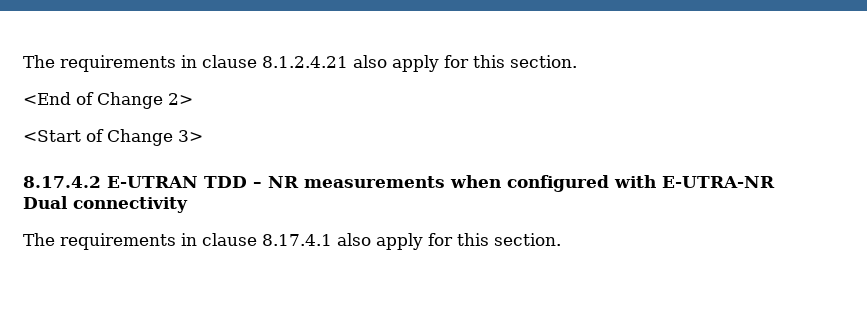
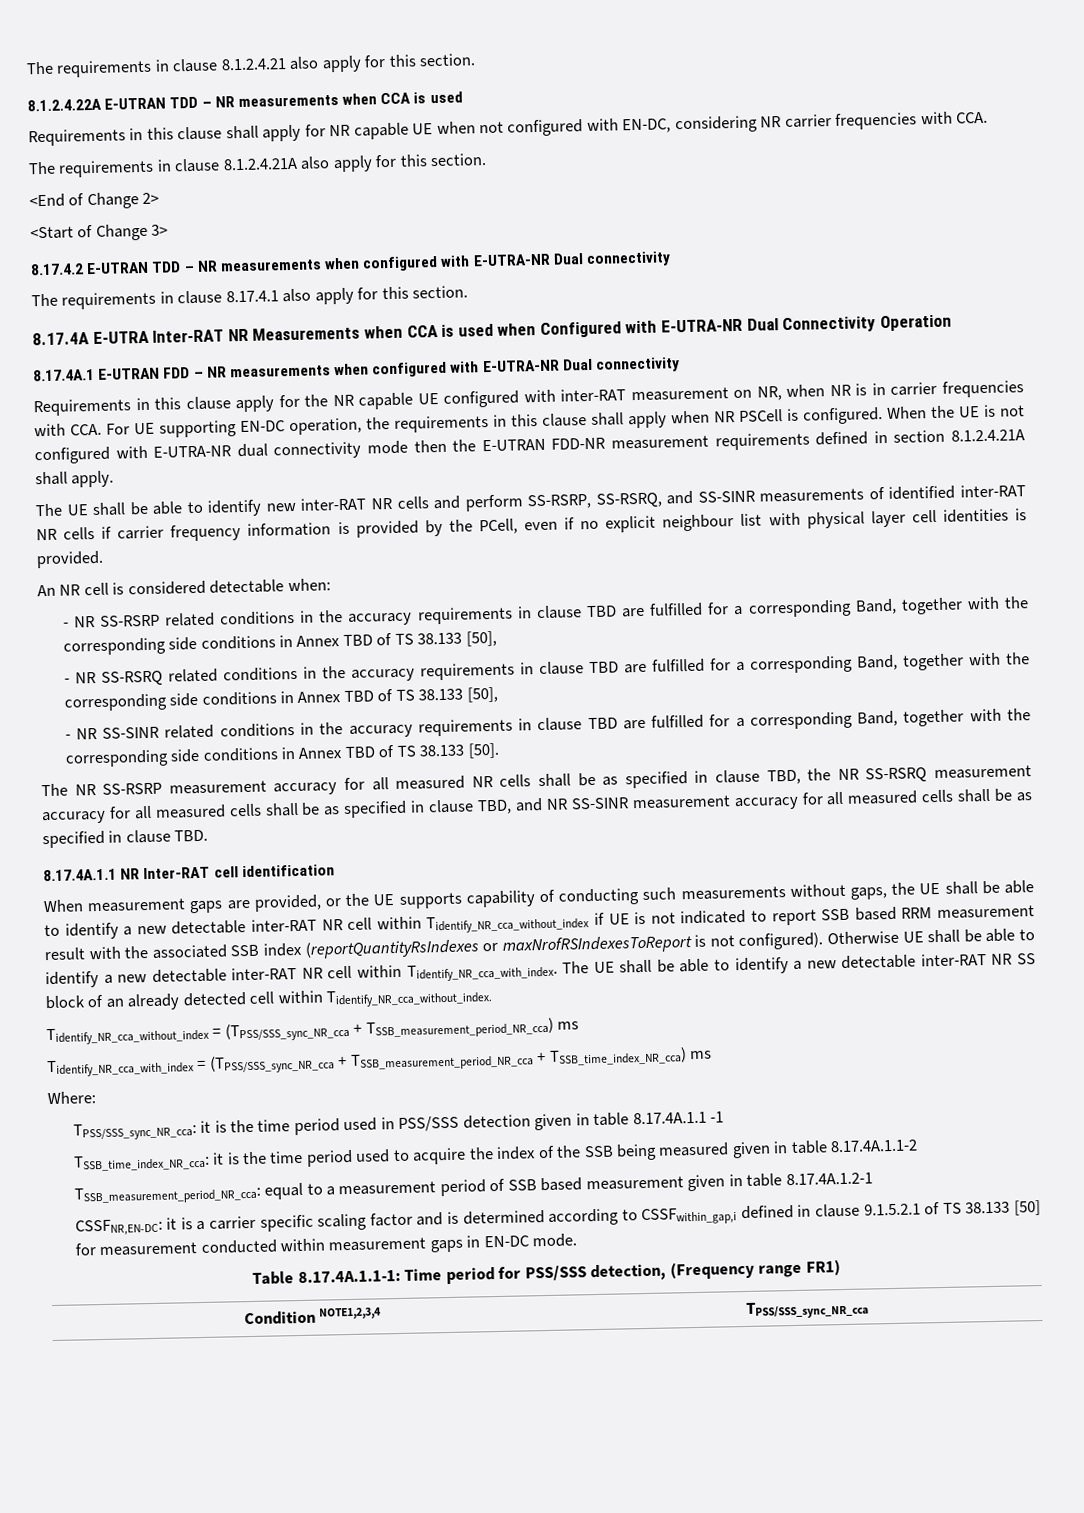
+ 8.1.2.4.22A E-UTRAN TDD – NR measurements when CCA is used
+ Requirements in this clause shall apply for NR capable UE when not configured with EN-DC, considering NR carrier frequencies with CCA.
+ The requirements in clause 8.1.2.4.21A also apply for this section.
+ 8.17.4A E-UTRA Inter-RAT NR Measurements when CCA is used when Configured with E-UTRA-NR Dual Connectivity Operation
+ 8.17.4A.1 E-UTRAN FDD – NR measurements when configured with E-UTRA-NR Dual connectivity
+ Requirements in this clause apply for the NR capable UE configured with inter-RAT measurement on NR, when NR is in carrier frequencies with CCA. For UE supporting EN-DC operation, the requirements in this clause shall apply when NR PSCell is configured. When the UE is not configured with E-UTRA-NR dual connectivity mode then the E-UTRAN FDD-NR measurement requirements defined in section 8.1.2.4.21A shall apply.
+ The UE shall be able to identify new inter-RAT NR cells and perform SS-RSRP, SS-RSRQ, and SS-SINR measurements of identified inter-RAT NR cells if carrier frequency information is provided by the PCell, even if no explicit neighbour list with physical layer cell identities is provided.
+ An NR cell is considered detectable when:
+ - NR SS-RSRP related conditions in the accuracy requirements in clause TBD are fulfilled for a corresponding Band, together with the corresponding side conditions in Annex TBD of TS 38.133 [50],
+ - NR SS-RSRQ related conditions in the accuracy requirements in clause TBD are fulfilled for a corresponding Band, together with the corresponding side conditions in Annex TBD of TS 38.133 [50],
+ - NR SS-SINR related conditions in the accuracy requirements in clause TBD are fulfilled for a corresponding Band, together with the corresponding side conditions in Annex TBD of TS 38.133 [50].
+ The NR SS-RSRP measurement accuracy for all measured NR cells shall be as specified in clause TBD, the NR SS-RSRQ measurement accuracy for all measured cells shall be as specified in clause TBD, and NR SS-SINR measurement accuracy for all measured cells shall be as specified in clause TBD.
+ 8.17.4A.1.1 NR Inter-RAT cell identification
+ When measurement gaps are provided, or the UE supports capability of conducting such measurements without gaps, the UE shall be able to identify a new detectable inter-RAT NR cell within Tidentify_NR_cca_without_index if UE is not indicated to report SSB based RRM measurement result with the associated SSB index (reportQuantityRsIndexes or maxNrofRSIndexesToReport is not configured). Otherwise UE shall be able to identify a new detectable inter-RAT NR cell within Tidentify_NR_cca_with_index. The UE shall be able to identify a new detectable inter-RAT NR SS block of an already detected cell within Tidentify_NR_cca_without_index.
+ Tidentify_NR_cca_without_index = (TPSS/SSS_sync_NR_cca + TSSB_measurement_period_NR_cca) ms
+ Tidentify_NR_cca_with_index = (TPSS/SSS_sync_NR_cca + TSSB_measurement_period_NR_cca + TSSB_time_index_NR_cca) ms
+ Where:
+ TPSS/SSS_sync_NR_cca: it is the time period used in PSS/SSS detection given in table 8.17.4A.1.1 -1
+ TSSB_time_index_NR_cca: it is the time period used to acquire the index of the SSB being measured given in table 8.17.4A.1.1-2
+ TSSB_measurement_period_NR_cca: equal to a measurement period of SSB based measurement given in table 8.17.4A.1.2-1
+ CSSFNR,EN-DC: it is a carrier specific scaling factor and is determined according to CSSFwithin_gap,i defined in clause 9.1.5.2.1 of TS 38.133 [50] for measurement conducted within measurement gaps in EN-DC mode.
+ Table 8.17.4A.1.1-1: Time period for PSS/SSS detection, (Frequency range FR1)
+ Condition NOTE1,2,3,4 | TPSS/SSS_sync_NR_cca

